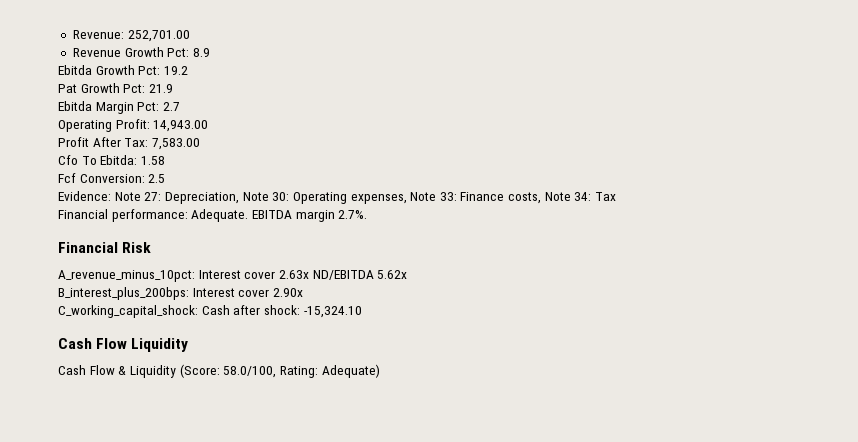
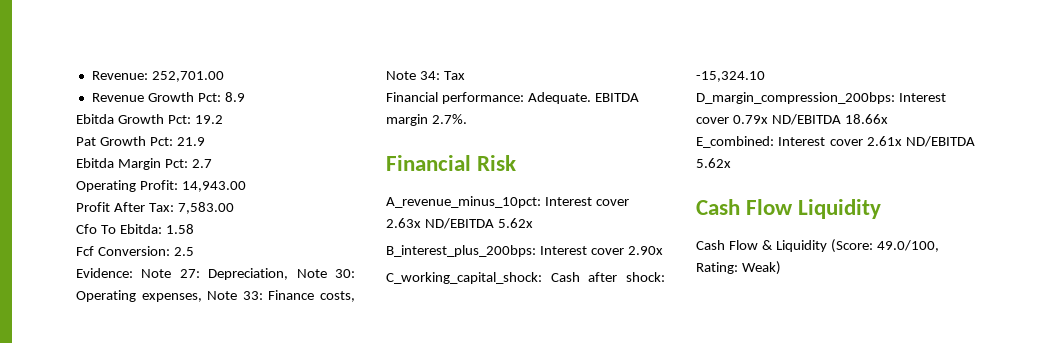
+ D_margin_compression_200bps: Interest cover 0.79x ND/EBITDA 18.66x
+ E_combined: Interest cover 2.61x ND/EBITDA 5.62x
- Cash Flow & Liquidity (Score: 58.0/100, Rating: Adequate)
+ Cash Flow & Liquidity (Score: 49.0/100, Rating: Weak)

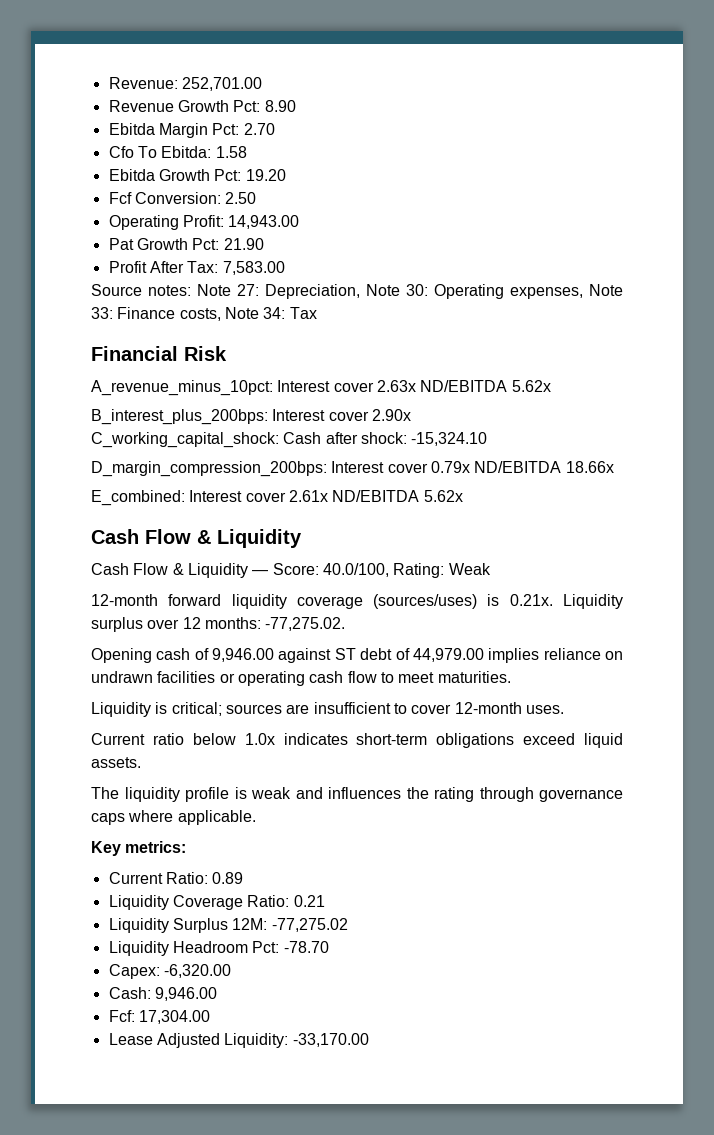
- Revenue Growth Pct: 8.9
- Ebitda Growth Pct: 19.2
- Pat Growth Pct: 21.9
- Ebitda Margin Pct: 2.7
+ Revenue Growth Pct: 8.90
+ Ebitda Margin Pct: 2.70
+ Cfo To Ebitda: 1.58
+ Ebitda Growth Pct: 19.20
+ Fcf Conversion: 2.50
  Operating Profit: 14,943.00
+ Pat Growth Pct: 21.90
  Profit After Tax: 7,583.00
- Cfo To Ebitda: 1.58
- Fcf Conversion: 2.5
- Evidence: Note 27: Depreciation, Note 30: Operating expenses, Note 33: Finance costs, Note 34: Tax
+ Source notes: Note 27: Depreciation, Note 30: Operating expenses, Note 33: Finance costs, Note 34: Tax
- Financial performance: Adequate. EBITDA margin 2.7%.
  E_combined: Interest cover 2.61x ND/EBITDA 5.62x
- Cash Flow Liquidity
+ Cash Flow & Liquidity
- Cash Flow & Liquidity (Score: 49.0/100, Rating: Weak)
+ Cash Flow & Liquidity — Score: 40.0/100, Rating: Weak
+ 12-month forward liquidity coverage (sources/uses) is 0.21x. Liquidity surplus over 12 months: -77,275.02.
+ Opening cash of 9,946.00 against ST debt of 44,979.00 implies reliance on undrawn facilities or operating cash flow to meet maturities.
+ Liquidity is critical; sources are insufficient to cover 12-month uses.
+ Current ratio below 1.0x indicates short-term obligations exceed liquid assets.
+ The liquidity profile is weak and influences the rating through governance caps where applicable.
+ Key metrics:
+ Current Ratio: 0.89
+ Liquidity Coverage Ratio: 0.21
+ Liquidity Surplus 12M: -77,275.02
+ Liquidity Headroom Pct: -78.70
+ Capex: -6,320.00
+ Cash: 9,946.00
+ Fcf: 17,304.00
+ Lease Adjusted Liquidity: -33,170.00

